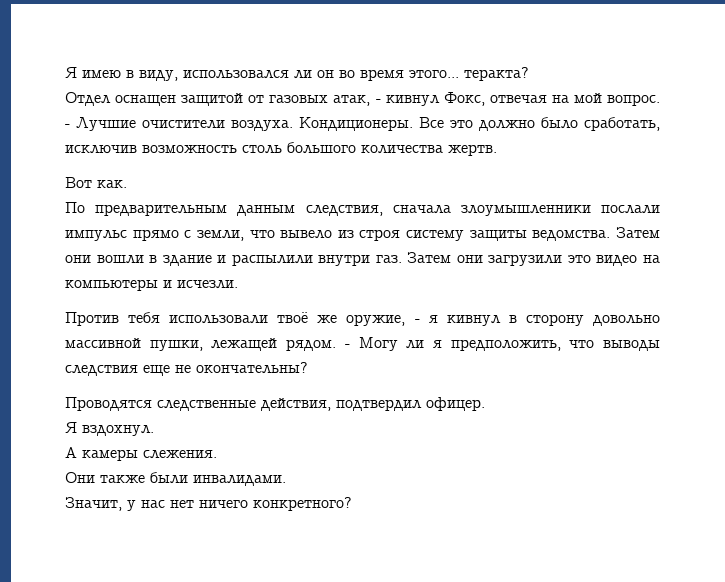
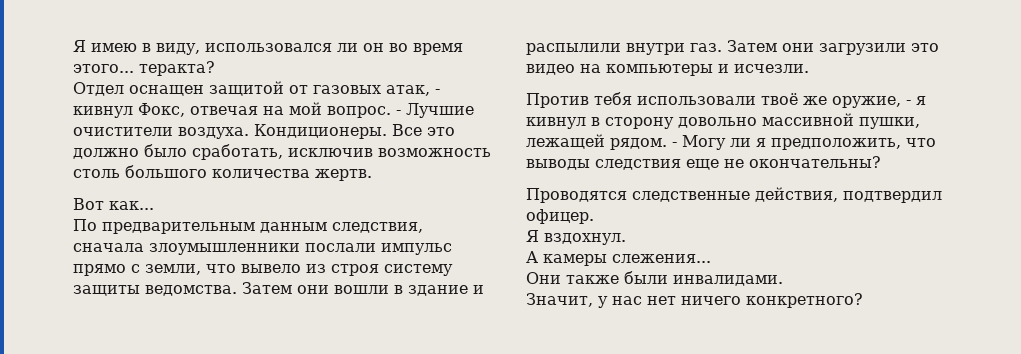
- Вот как.
+ Вот как...
- А камеры слежения.
+ А камеры слежения...

